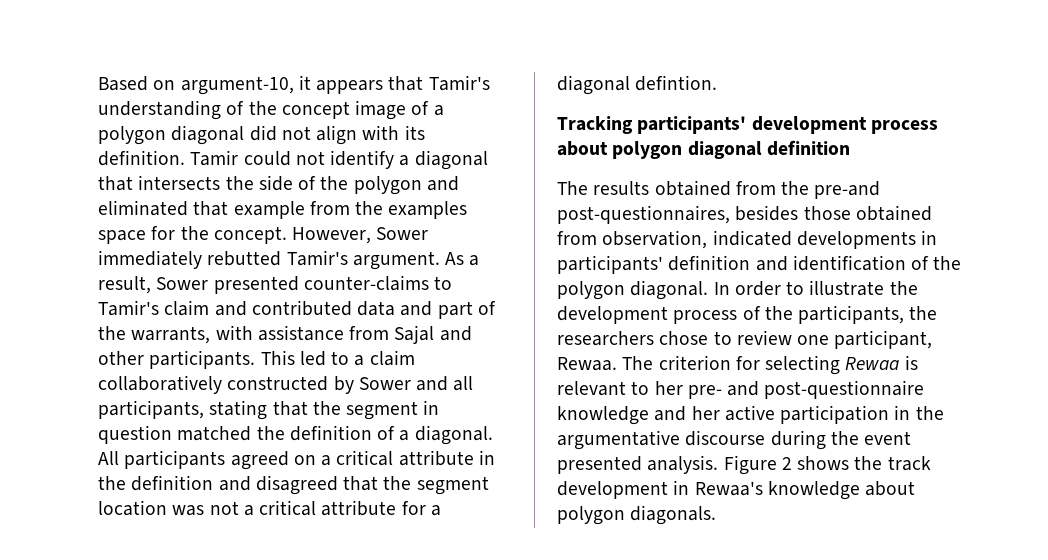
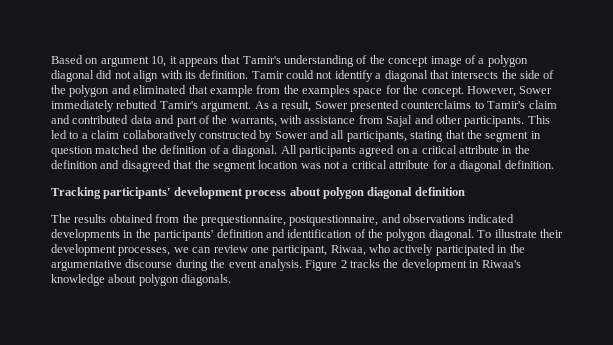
- Based on argument-10, it appears that Tamir's understanding of the concept image of a polygon diagonal did not align with its definition.
+ Based on argument 10, it appears that Tamir's understanding of the concept image of a polygon diagonal did not align with its definition.
- As a result, Sower presented counter-claims to Tamir's claim and contributed data and part of the warrants, with assistance from Sajal and other participants.
+ As a result, Sower presented counterclaims to Tamir's claim and contributed data and part of the warrants, with assistance from Sajal and other participants.
- All participants agreed on a critical attribute in the definition and disagreed that the segment location was not a critical attribute for a diagonal defintion.
+ All participants agreed on a critical attribute in the definition and disagreed that the segment location was not a critical attribute for a diagonal definition.
- The results obtained from the pre-and post-questionnaires, besides those obtained from observation, indicated developments in participants' definition and identification of the polygon diagonal.
+ The results obtained from the prequestionnaire, postquestionnaire, and observations indicated developments in the participants' definition and identification of the polygon diagonal.
- In order to illustrate the development process of the participants, the researchers chose to review one participant, Rewaa. The criterion for selecting Rewaa is relevant to her pre- and post-questionnaire knowledge and her active participation in the argumentative discourse during the event presented analysis.
+ To illustrate their development processes, we can review one participant, Riwaa, who actively participated in the argumentative discourse during the event analysis.
- Figure 2 shows the track development in Rewaa's knowledge about polygon diagonals.
+ Figure 2 tracks the development in Riwaa's knowledge about polygon diagonals.

